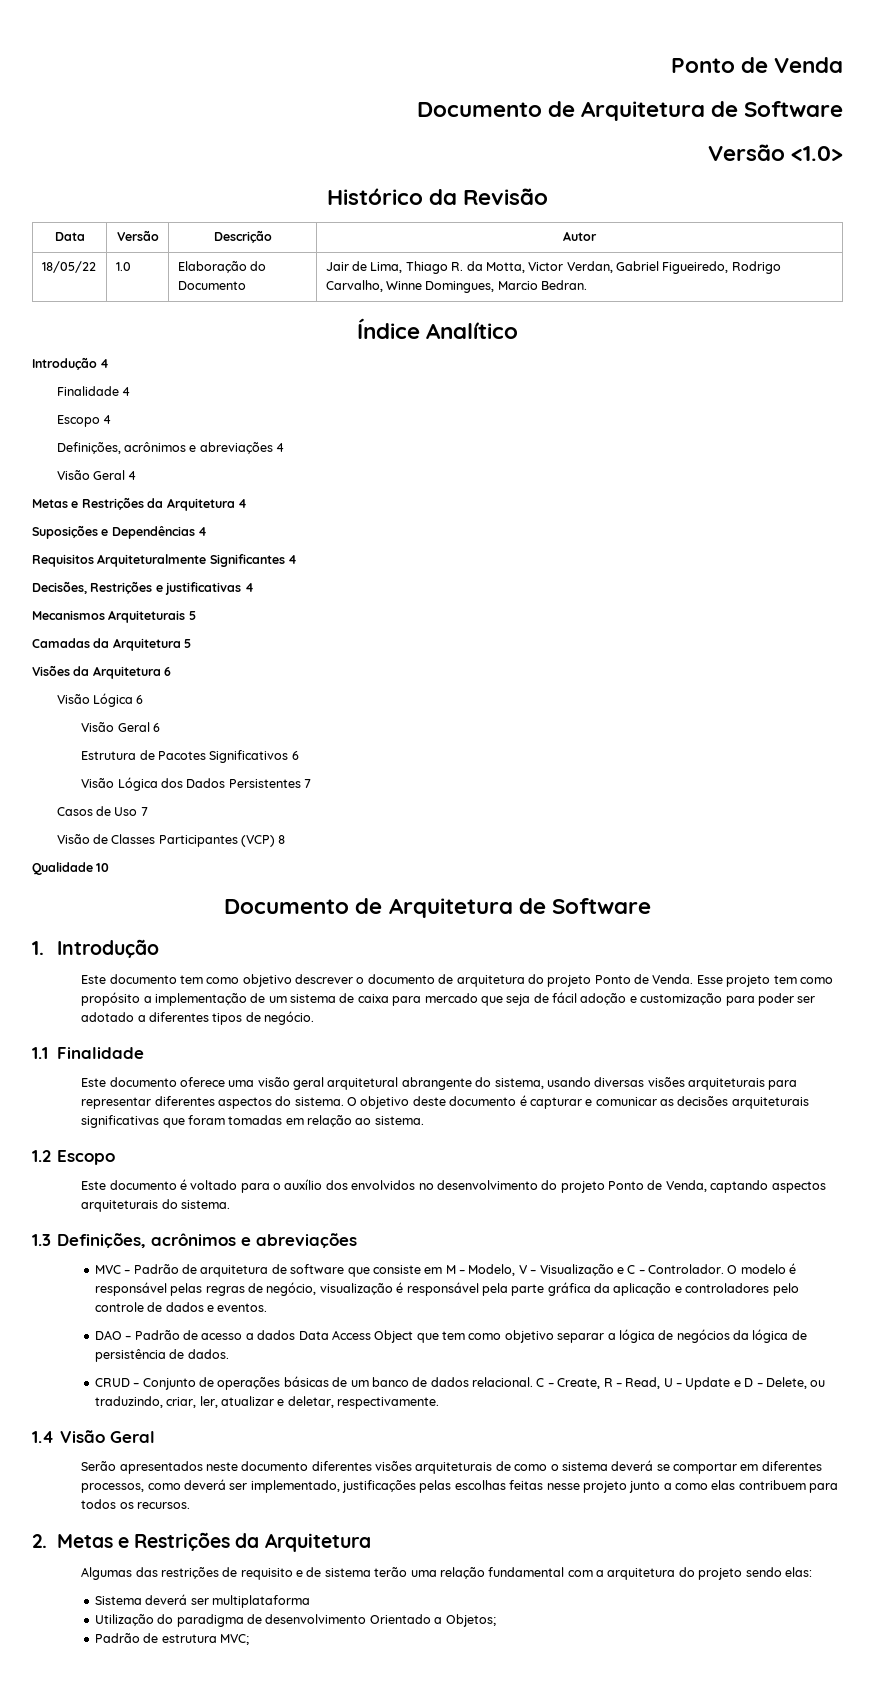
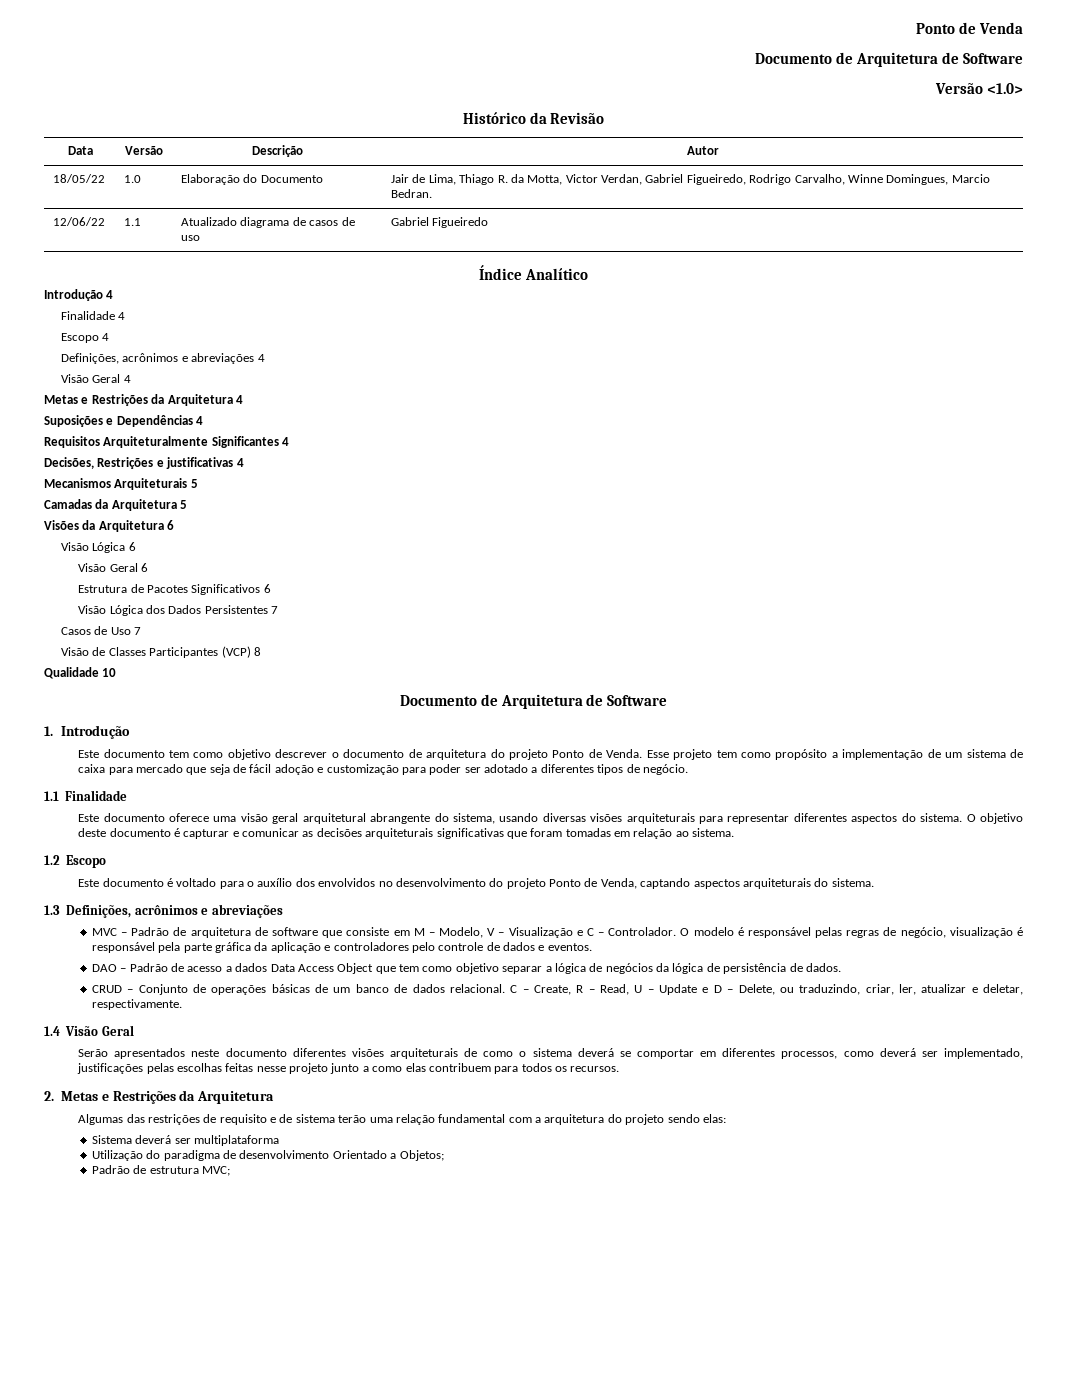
+ 12/06/22 | 1.1 | Atualizado diagrama de casos de uso | Gabriel Figueiredo

